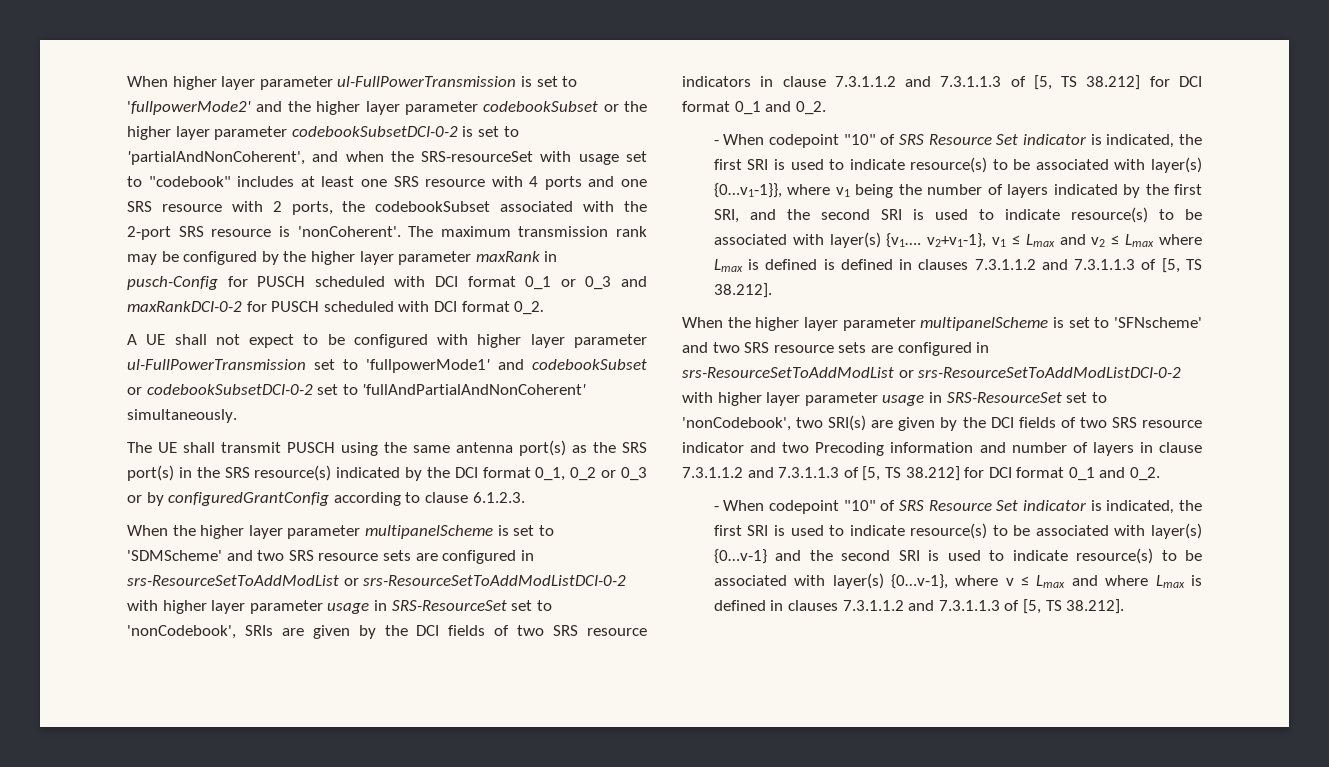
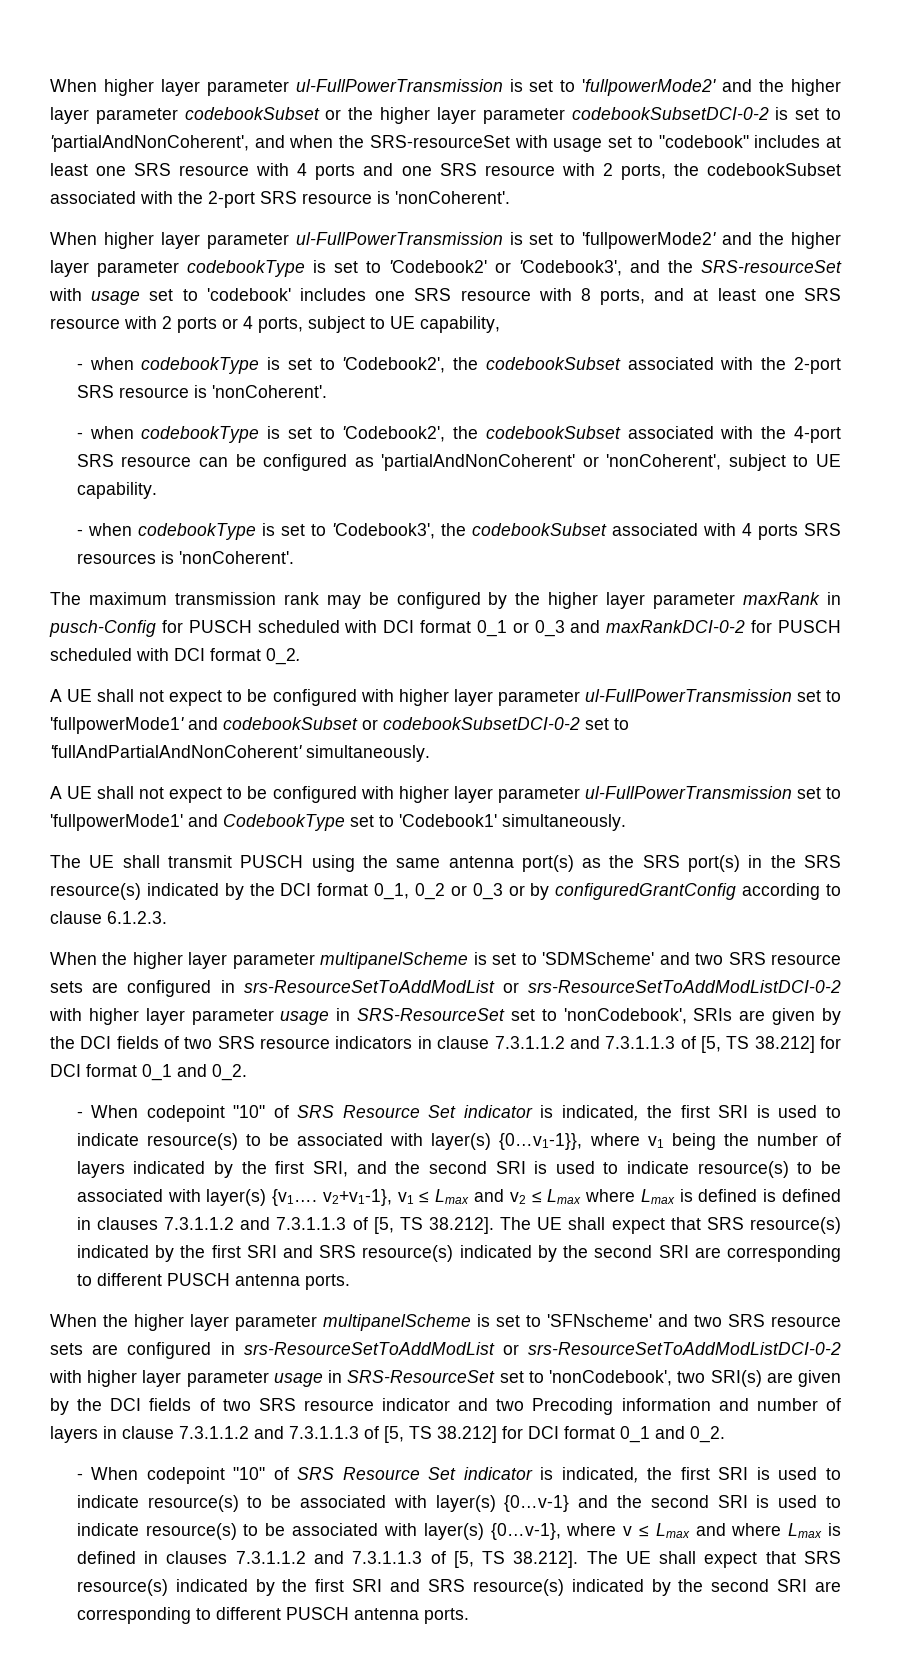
- When higher layer parameter ul-FullPowerTransmission is set to 'fullpowerMode2' and the higher layer parameter codebookSubset or the higher layer parameter codebookSubsetDCI-0-2 is set to 'partialAndNonCoherent', and when the SRS-resourceSet with usage set to "codebook" includes at least one SRS resource with 4 ports and one SRS resource with 2 ports, the codebookSubset associated with the 2-port SRS resource is 'nonCoherent'. The maximum transmission rank may be configured by the higher layer parameter maxRank in pusch-Config for PUSCH scheduled with DCI format 0_1 or 0_3 and maxRankDCI-0-2 for PUSCH scheduled with DCI format 0_2.
+ When higher layer parameter ul-FullPowerTransmission is set to 'fullpowerMode2' and the higher layer parameter codebookSubset or the higher layer parameter codebookSubsetDCI-0-2 is set to 'partialAndNonCoherent', and when the SRS-resourceSet with usage set to "codebook" includes at least one SRS resource with 4 ports and one SRS resource with 2 ports, the codebookSubset associated with the 2-port SRS resource is 'nonCoherent'.
+ When higher layer parameter ul-FullPowerTransmission is set to 'fullpowerMode2' and the higher layer parameter codebookType is set to 'Codebook2' or 'Codebook3', and the SRS-resourceSet with usage set to 'codebook' includes one SRS resource with 8 ports, and at least one SRS resource with 2 ports or 4 ports, subject to UE capability,
+ - when codebookType is set to 'Codebook2', the codebookSubset associated with the 2-port SRS resource is 'nonCoherent'.
+ - when codebookType is set to 'Codebook2', the codebookSubset associated with the 4-port SRS resource can be configured as 'partialAndNonCoherent' or 'nonCoherent', subject to UE capability.
+ - when codebookType is set to 'Codebook3', the codebookSubset associated with 4 ports SRS resources is 'nonCoherent'.
+ The maximum transmission rank may be configured by the higher layer parameter maxRank in pusch-Config for PUSCH scheduled with DCI format 0_1 or 0_3 and maxRankDCI-0-2 for PUSCH scheduled with DCI format 0_2.
+ A UE shall not expect to be configured with higher layer parameter ul-FullPowerTransmission set to 'fullpowerMode1' and CodebookType set to 'Codebook1' simultaneously.
- - When codepoint "10" of SRS Resource Set indicator is indicated, the first SRI is used to indicate resource(s) to be associated with layer(s) {0…v1-1}}, where v1 being the number of layers indicated by the first SRI, and the second SRI is used to indicate resource(s) to be associated with layer(s) {v1…. v2+v1-1}, v1 ≤ Lmax and v2 ≤ Lmax where Lmax is defined is defined in clauses 7.3.1.1.2 and 7.3.1.1.3 of [5, TS 38.212].
+ - When codepoint "10" of SRS Resource Set indicator is indicated, the first SRI is used to indicate resource(s) to be associated with layer(s) {0…v1-1}}, where v1 being the number of layers indicated by the first SRI, and the second SRI is used to indicate resource(s) to be associated with layer(s) {v1…. v2+v1-1}, v1 ≤ Lmax and v2 ≤ Lmax where Lmax is defined is defined in clauses 7.3.1.1.2 and 7.3.1.1.3 of [5, TS 38.212]. The UE shall expect that SRS resource(s) indicated by the first SRI and SRS resource(s) indicated by the second SRI are corresponding to different PUSCH antenna ports.
- - When codepoint "10" of SRS Resource Set indicator is indicated, the first SRI is used to indicate resource(s) to be associated with layer(s) {0…v-1} and the second SRI is used to indicate resource(s) to be associated with layer(s) {0…v-1}, where v ≤ Lmax and where Lmax is defined in clauses 7.3.1.1.2 and 7.3.1.1.3 of [5, TS 38.212].
+ - When codepoint "10" of SRS Resource Set indicator is indicated, the first SRI is used to indicate resource(s) to be associated with layer(s) {0…v-1} and the second SRI is used to indicate resource(s) to be associated with layer(s) {0…v-1}, where v ≤ Lmax and where Lmax is defined in clauses 7.3.1.1.2 and 7.3.1.1.3 of [5, TS 38.212]. The UE shall expect that SRS resource(s) indicated by the first SRI and SRS resource(s) indicated by the second SRI are corresponding to different PUSCH antenna ports.

